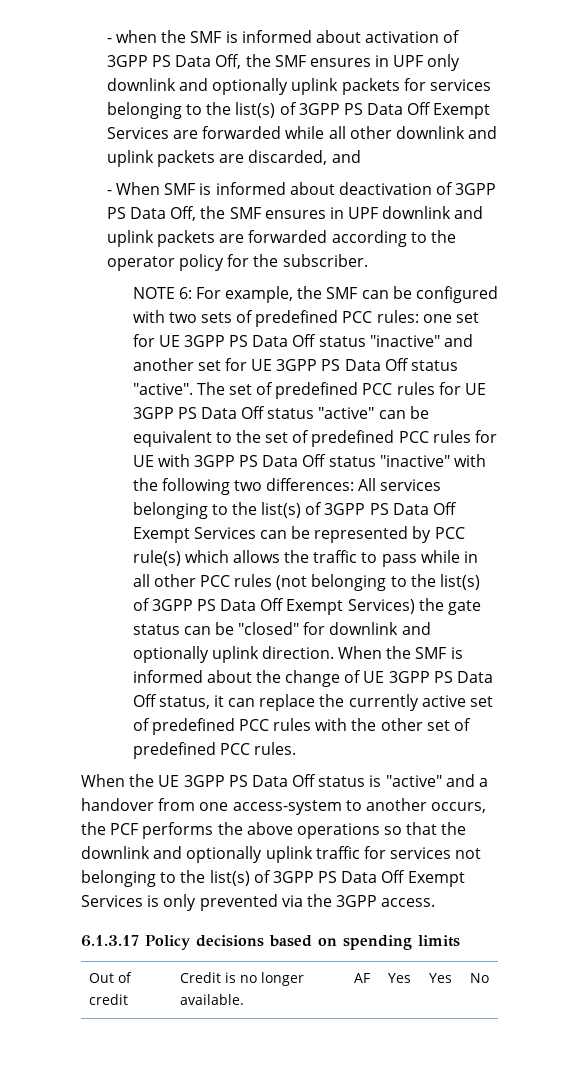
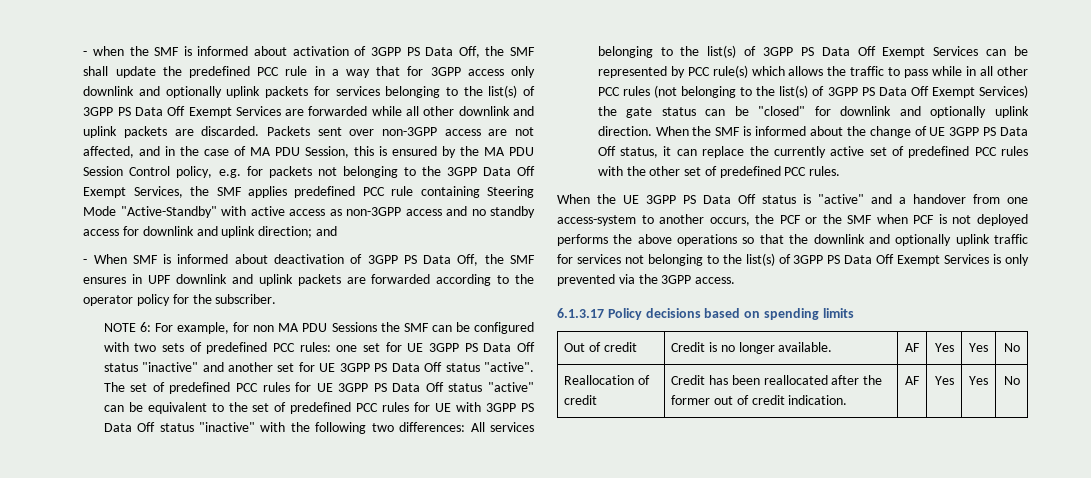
- - when the SMF is informed about activation of 3GPP PS Data Off, the SMF ensures in UPF only downlink and optionally uplink packets for services belonging to the list(s) of 3GPP PS Data Off Exempt Services are forwarded while all other downlink and uplink packets are discarded, and
+ - when the SMF is informed about activation of 3GPP PS Data Off, the SMF shall update the predefined PCC rule in a way that for 3GPP access only downlink and optionally uplink packets for services belonging to the list(s) of 3GPP PS Data Off Exempt Services are forwarded while all other downlink and uplink packets are discarded. Packets sent over non-3GPP access are not affected, and in the case of MA PDU Session, this is ensured by the MA PDU Session Control policy, e.g. for packets not belonging to the 3GPP Data Off Exempt Services, the SMF applies predefined PCC rule containing Steering Mode "Active-Standby" with active access as non-3GPP access and no standby access for downlink and uplink direction; and
- NOTE 6: For example, the SMF can be configured with two sets of predefined PCC rules: one set for UE 3GPP PS Data Off status "inactive" and another set for UE 3GPP PS Data Off status "active".
+ NOTE 6: For example, for non MA PDU Sessions the SMF can be configured with two sets of predefined PCC rules: one set for UE 3GPP PS Data Off status "inactive" and another set for UE 3GPP PS Data Off status "active".
- When the UE 3GPP PS Data Off status is "active" and a handover from one access-system to another occurs, the PCF performs the above operations so that the downlink and optionally uplink traffic for services not belonging to the list(s) of 3GPP PS Data Off Exempt Services is only prevented via the 3GPP access.
+ When the UE 3GPP PS Data Off status is "active" and a handover from one access-system to another occurs, the PCF or the SMF when PCF is not deployed performs the above operations so that the downlink and optionally uplink traffic for services not belonging to the list(s) of 3GPP PS Data Off Exempt Services is only prevented via the 3GPP access.
+ Reallocation of credit | Credit has been reallocated after the former out of credit indication. | AF | Yes | Yes | No

